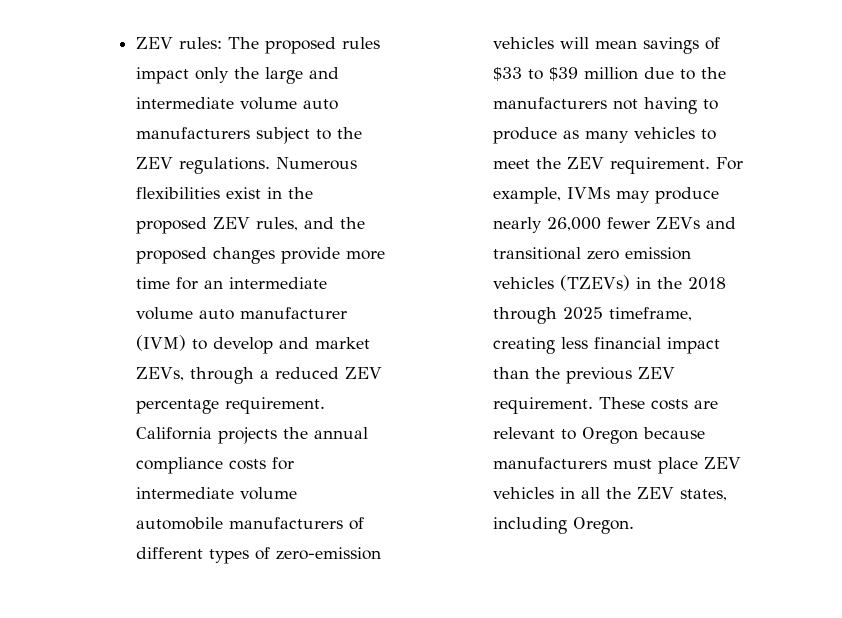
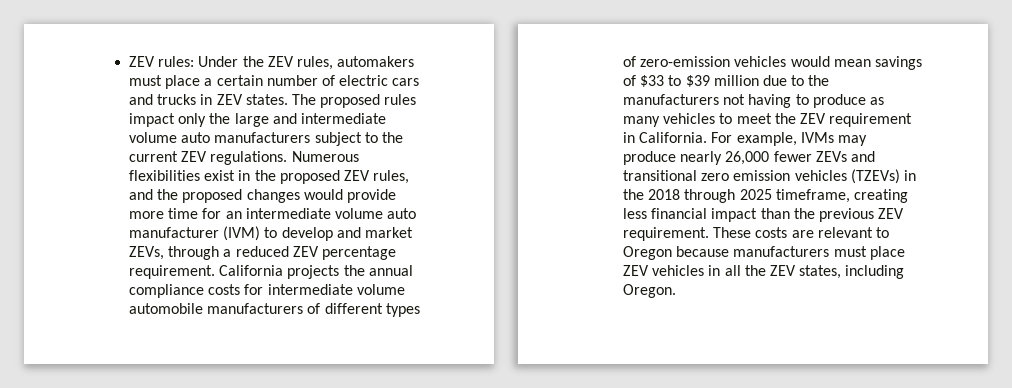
- ZEV rules: The proposed rules impact only the large and intermediate volume auto manufacturers subject to the ZEV regulations.
+ ZEV rules: Under the ZEV rules, automakers must place a certain number of electric cars and trucks in ZEV states. The proposed rules impact only the large and intermediate volume auto manufacturers subject to the current ZEV regulations.
- Numerous flexibilities exist in the proposed ZEV rules, and the proposed changes provide more time for an intermediate volume auto manufacturer (IVM) to develop and market ZEVs, through a reduced ZEV percentage requirement.
+ Numerous flexibilities exist in the proposed ZEV rules, and the proposed changes would provide more time for an intermediate volume auto manufacturer (IVM) to develop and market ZEVs, through a reduced ZEV percentage requirement.
- California projects the annual compliance costs for intermediate volume automobile manufacturers of different types of zero-emission vehicles will mean savings of $33 to $39 million due to the manufacturers not having to produce as many vehicles to meet the ZEV requirement.
+ California projects the annual compliance costs for intermediate volume automobile manufacturers of different types of zero-emission vehicles would mean savings of $33 to $39 million due to the manufacturers not having to produce as many vehicles to meet the ZEV requirement in California.

